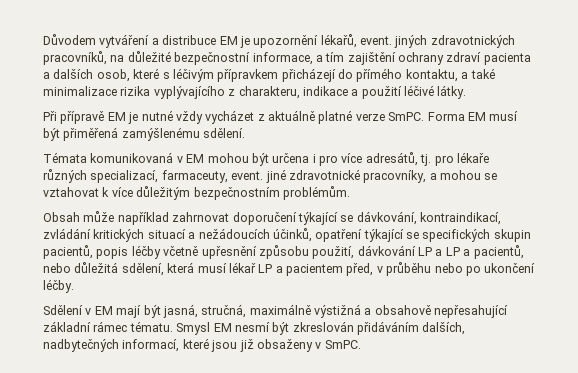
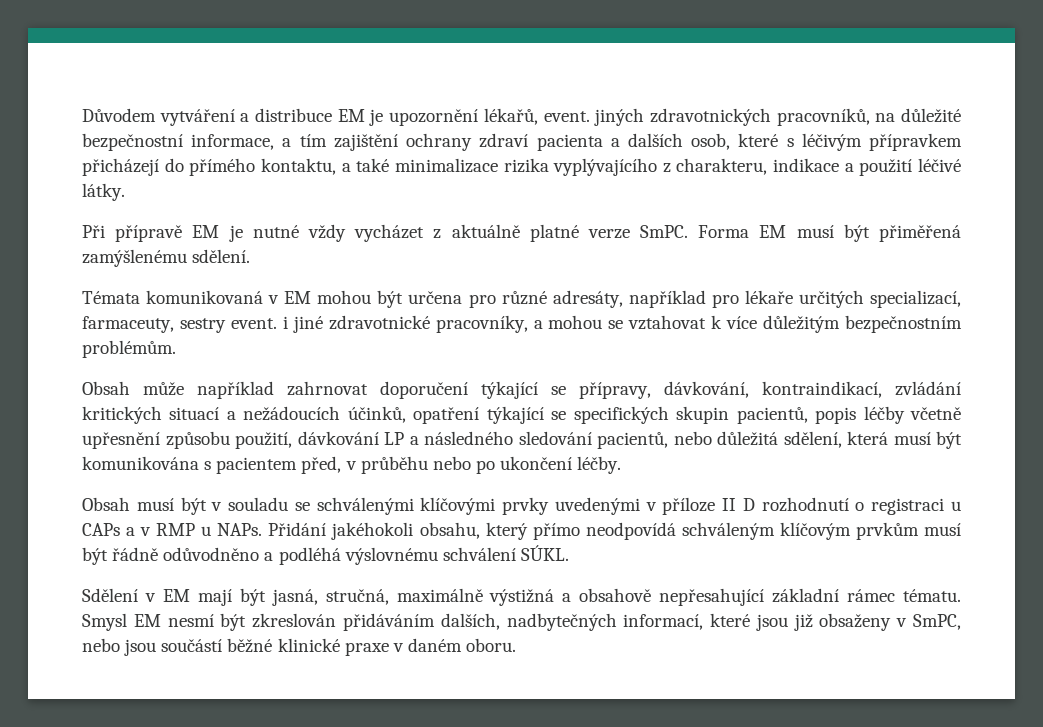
- Témata komunikovaná v EM mohou být určena i pro více adresátů, tj. pro lékaře různých specializací, farmaceuty, event. jiné zdravotnické pracovníky, a mohou se vztahovat k více důležitým bezpečnostním problémům.
+ Témata komunikovaná v EM mohou být určena pro různé adresáty, například pro lékaře určitých specializací, farmaceuty, sestry event. i jiné zdravotnické pracovníky, a mohou se vztahovat k více důležitým bezpečnostním problémům.
- Obsah může například zahrnovat doporučení týkající se dávkování, kontraindikací, zvládání kritických situací a nežádoucích účinků, opatření týkající se specifických skupin pacientů, popis léčby včetně upřesnění způsobu použití, dávkování LP a LP a pacientů, nebo důležitá sdělení, která musí lékař LP a pacientem před, v průběhu nebo po ukončení léčby.
+ Obsah může například zahrnovat doporučení týkající se přípravy, dávkování, kontraindikací, zvládání kritických situací a nežádoucích účinků, opatření týkající se specifických skupin pacientů, popis léčby včetně upřesnění způsobu použití, dávkování LP a následného sledování pacientů, nebo důležitá sdělení, která musí být komunikována s pacientem před, v průběhu nebo po ukončení léčby.
+ Obsah musí být v souladu se schválenými klíčovými prvky uvedenými v příloze II D rozhodnutí o registraci u CAPs a v RMP u NAPs. Přidání jakéhokoli obsahu, který přímo neodpovídá schváleným klíčovým prvkům musí být řádně odůvodněno a podléhá výslovnému schválení SÚKL.
- Smysl EM nesmí být zkreslován přidáváním dalších, nadbytečných informací, které jsou již obsaženy v SmPC.
+ Smysl EM nesmí být zkreslován přidáváním dalších, nadbytečných informací, které jsou již obsaženy v SmPC, nebo jsou součástí běžné klinické praxe v daném oboru.

